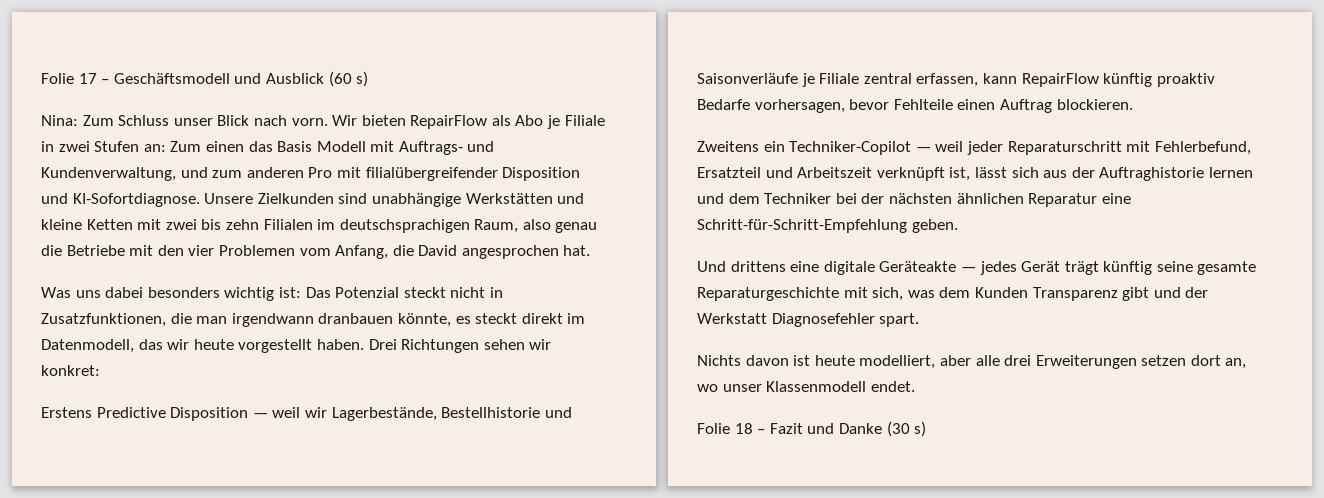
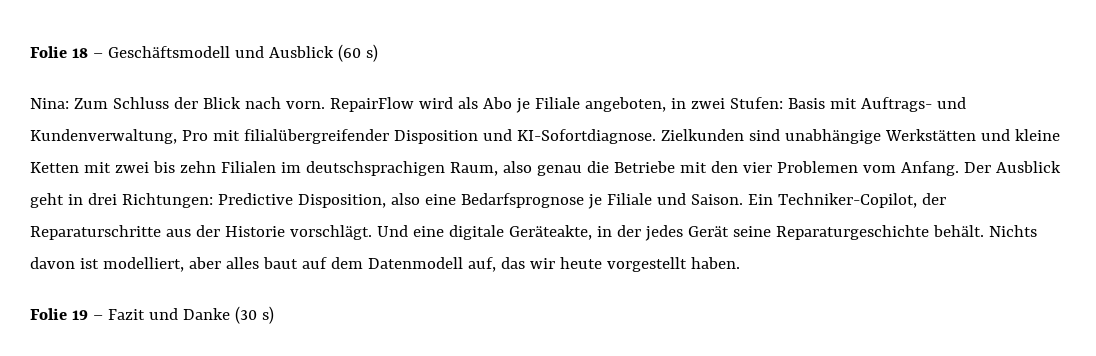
- Folie 17 – Geschäftsmodell und Ausblick (60 s)
+ Folie 18 – Geschäftsmodell und Ausblick (60 s)
- Nina: Zum Schluss unser Blick nach vorn.
+ Nina: Zum Schluss der Blick nach vorn.
- Wir bieten RepairFlow als Abo je Filiale in zwei Stufen an: Zum einen das Basis Modell mit Auftrags- und Kundenverwaltung, und zum anderen Pro mit filialübergreifender Disposition und KI-Sofortdiagnose.
+ RepairFlow wird als Abo je Filiale angeboten, in zwei Stufen: Basis mit Auftrags- und Kundenverwaltung, Pro mit filialübergreifender Disposition und KI-Sofortdiagnose.
- Unsere Zielkunden sind unabhängige Werkstätten und kleine Ketten mit zwei bis zehn Filialen im deutschsprachigen Raum, also genau die Betriebe mit den vier Problemen vom Anfang, die David angesprochen hat.
- Was uns dabei besonders wichtig ist: Das Potenzial steckt nicht in Zusatzfunktionen, die man irgendwann dranbauen könnte, es steckt direkt im Datenmodell, das wir heute vorgestellt haben. Drei Richtungen sehen wir konkret:
- Erstens Predictive Disposition — weil wir Lagerbestände, Bestellhistorie und Saisonverläufe je Filiale zentral erfassen, kann RepairFlow künftig proaktiv Bedarfe vorhersagen, bevor Fehlteile einen Auftrag blockieren.
- Zweitens ein Techniker-Copilot — weil jeder Reparaturschritt mit Fehlerbefund, Ersatzteil und Arbeitszeit verknüpft ist, lässt sich aus der Auftraghistorie lernen und dem Techniker bei der nächsten ähnlichen Reparatur eine Schritt-für-Schritt-Empfehlung geben.
- Und drittens eine digitale Geräteakte — jedes Gerät trägt künftig seine gesamte Reparaturgeschichte mit sich, was dem Kunden Transparenz gibt und der Werkstatt Diagnosefehler spart.
- Nichts davon ist heute modelliert, aber alle drei Erweiterungen setzen dort an, wo unser Klassenmodell endet.
- Folie 18 – Fazit und Danke (30 s)
+ Zielkunden sind unabhängige Werkstätten und kleine Ketten mit zwei bis zehn Filialen im deutschsprachigen Raum, also genau die Betriebe mit den vier Problemen vom Anfang. Der Ausblick geht in drei Richtungen: Predictive Disposition, also eine Bedarfsprognose je Filiale und Saison. Ein Techniker-Copilot, der Reparaturschritte aus der Historie vorschlägt. Und eine digitale Geräteakte, in der jedes Gerät seine Reparaturgeschichte behält. Nichts davon ist modelliert, aber alles baut auf dem Datenmodell auf, das wir heute vorgestellt haben.
+ Folie 19 – Fazit und Danke (30 s)

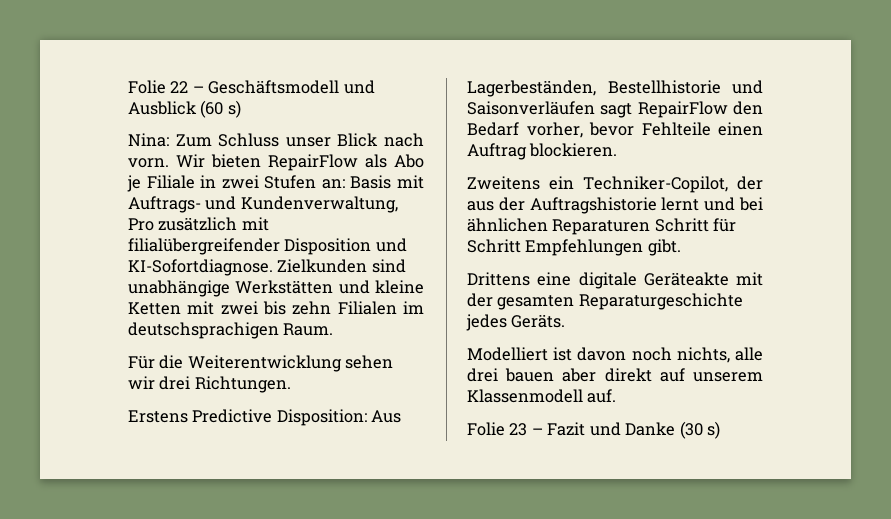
- Folie 18 – Geschäftsmodell und Ausblick (60 s)
+ Folie 22 – Geschäftsmodell und Ausblick (60 s)
- Nina: Zum Schluss der Blick nach vorn.
+ Nina: Zum Schluss unser Blick nach vorn.
- RepairFlow wird als Abo je Filiale angeboten, in zwei Stufen: Basis mit Auftrags- und Kundenverwaltung, Pro mit filialübergreifender Disposition und KI-Sofortdiagnose.
+ Wir bieten RepairFlow als Abo je Filiale in zwei Stufen an: Basis mit Auftrags- und Kundenverwaltung, Pro zusätzlich mit filialübergreifender Disposition und KI-Sofortdiagnose.
- Zielkunden sind unabhängige Werkstätten und kleine Ketten mit zwei bis zehn Filialen im deutschsprachigen Raum, also genau die Betriebe mit den vier Problemen vom Anfang. Der Ausblick geht in drei Richtungen: Predictive Disposition, also eine Bedarfsprognose je Filiale und Saison. Ein Techniker-Copilot, der Reparaturschritte aus der Historie vorschlägt. Und eine digitale Geräteakte, in der jedes Gerät seine Reparaturgeschichte behält. Nichts davon ist modelliert, aber alles baut auf dem Datenmodell auf, das wir heute vorgestellt haben.
- Folie 19 – Fazit und Danke (30 s)
+ Zielkunden sind unabhängige Werkstätten und kleine Ketten mit zwei bis zehn Filialen im deutschsprachigen Raum.
+ Für die Weiterentwicklung sehen wir drei Richtungen.
+ Erstens Predictive Disposition: Aus Lagerbeständen, Bestellhistorie und Saisonverläufen sagt RepairFlow den Bedarf vorher, bevor Fehlteile einen Auftrag blockieren.
+ Zweitens ein Techniker-Copilot, der aus der Auftragshistorie lernt und bei ähnlichen Reparaturen Schritt für Schritt Empfehlungen gibt.
+ Drittens eine digitale Geräteakte mit der gesamten Reparaturgeschichte jedes Geräts.
+ Modelliert ist davon noch nichts, alle drei bauen aber direkt auf unserem Klassenmodell auf.
+ Folie 23 – Fazit und Danke (30 s)

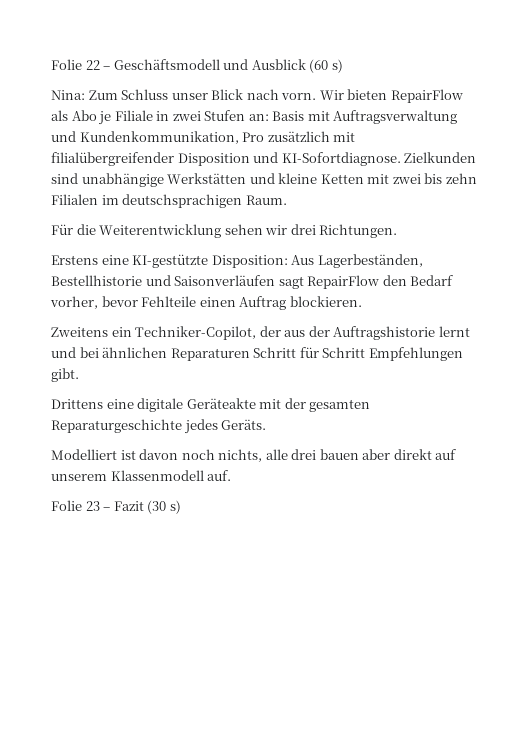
- Wir bieten RepairFlow als Abo je Filiale in zwei Stufen an: Basis mit Auftrags- und Kundenverwaltung, Pro zusätzlich mit filialübergreifender Disposition und KI-Sofortdiagnose.
+ Wir bieten RepairFlow als Abo je Filiale in zwei Stufen an: Basis mit Auftragsverwaltung und Kundenkommunikation, Pro zusätzlich mit filialübergreifender Disposition und KI-Sofortdiagnose.
- Erstens Predictive Disposition: Aus Lagerbeständen, Bestellhistorie und Saisonverläufen sagt RepairFlow den Bedarf vorher, bevor Fehlteile einen Auftrag blockieren.
+ Erstens eine KI-gestützte Disposition: Aus Lagerbeständen, Bestellhistorie und Saisonverläufen sagt RepairFlow den Bedarf vorher, bevor Fehlteile einen Auftrag blockieren.
- Folie 23 – Fazit und Danke (30 s)
+ Folie 23 – Fazit (30 s)

